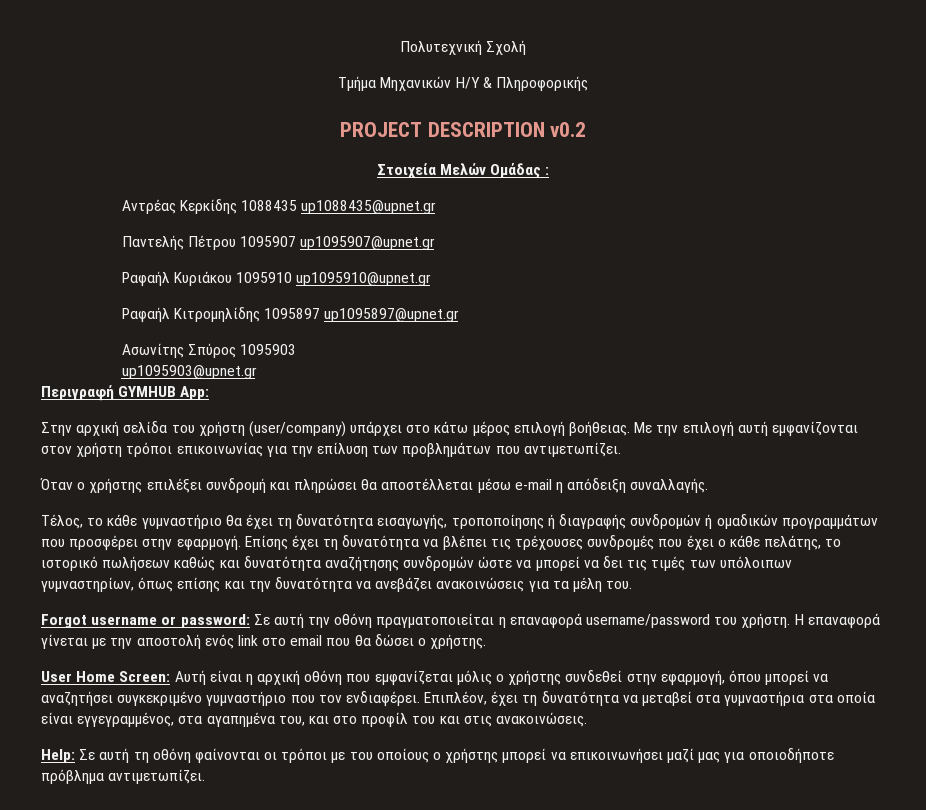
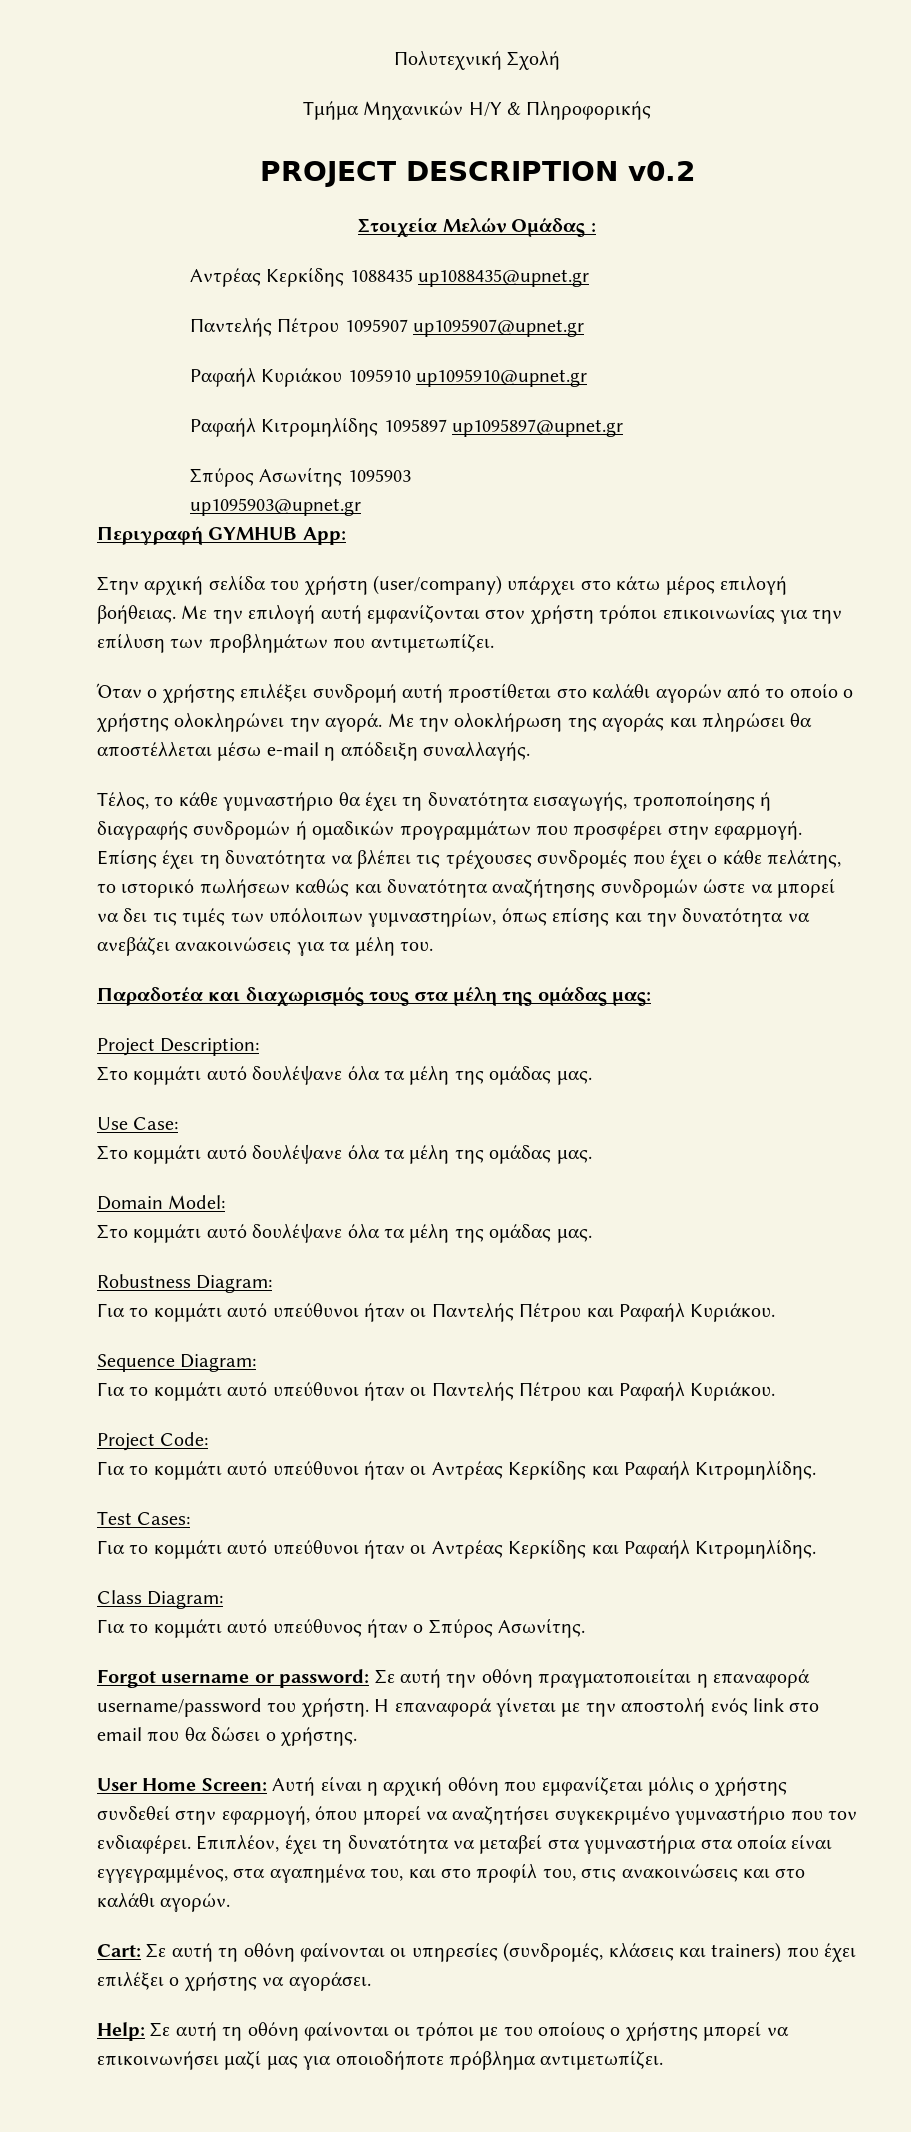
- Ασωνίτης Σπύρος 1095903
+ Σπύρος Ασωνίτης 1095903
- Όταν ο χρήστης επιλέξει συνδρομή και πληρώσει θα αποστέλλεται μέσω e-mail η απόδειξη συναλλαγής.
+ Όταν ο χρήστης επιλέξει συνδρομή αυτή προστίθεται στο καλάθι αγορών από το οποίο ο χρήστης ολοκληρώνει την αγορά. Με την ολοκλήρωση της αγοράς και πληρώσει θα αποστέλλεται μέσω e-mail η απόδειξη συναλλαγής.
+ Παραδοτέα και διαχωρισμός τους στα μέλη της ομάδας μας:
+ Project Description:
+ Στο κομμάτι αυτό δουλέψανε όλα τα μέλη της ομάδας μας.
+ Use Case:
+ Στο κομμάτι αυτό δουλέψανε όλα τα μέλη της ομάδας μας.
+ Domain Model:
+ Στο κομμάτι αυτό δουλέψανε όλα τα μέλη της ομάδας μας.
+ Robustness Diagram:
+ Για το κομμάτι αυτό υπεύθυνοι ήταν οι Παντελής Πέτρου και Ραφαήλ Κυριάκου.
+ Sequence Diagram:
+ Για το κομμάτι αυτό υπεύθυνοι ήταν οι Παντελής Πέτρου και Ραφαήλ Κυριάκου.
+ Project Code:
+ Για το κομμάτι αυτό υπεύθυνοι ήταν οι Αντρέας Κερκίδης και Ραφαήλ Κιτρομηλίδης.
+ Test Cases:
+ Για το κομμάτι αυτό υπεύθυνοι ήταν οι Αντρέας Κερκίδης και Ραφαήλ Κιτρομηλίδης.
+ Class Diagram:
+ Για το κομμάτι αυτό υπεύθυνος ήταν ο Σπύρος Ασωνίτης.
- Επιπλέον, έχει τη δυνατότητα να μεταβεί στα γυμναστήρια στα οποία είναι εγγεγραμμένος, στα αγαπημένα του, και στο προφίλ του και στις ανακοινώσεις.
+ Επιπλέον, έχει τη δυνατότητα να μεταβεί στα γυμναστήρια στα οποία είναι εγγεγραμμένος, στα αγαπημένα του, και στο προφίλ του, στις ανακοινώσεις και στο καλάθι αγορών.
+ Cart: Σε αυτή τη οθόνη φαίνονται οι υπηρεσίες (συνδρομές, κλάσεις και trainers) που έχει επιλέξει ο χρήστης να αγοράσει.

